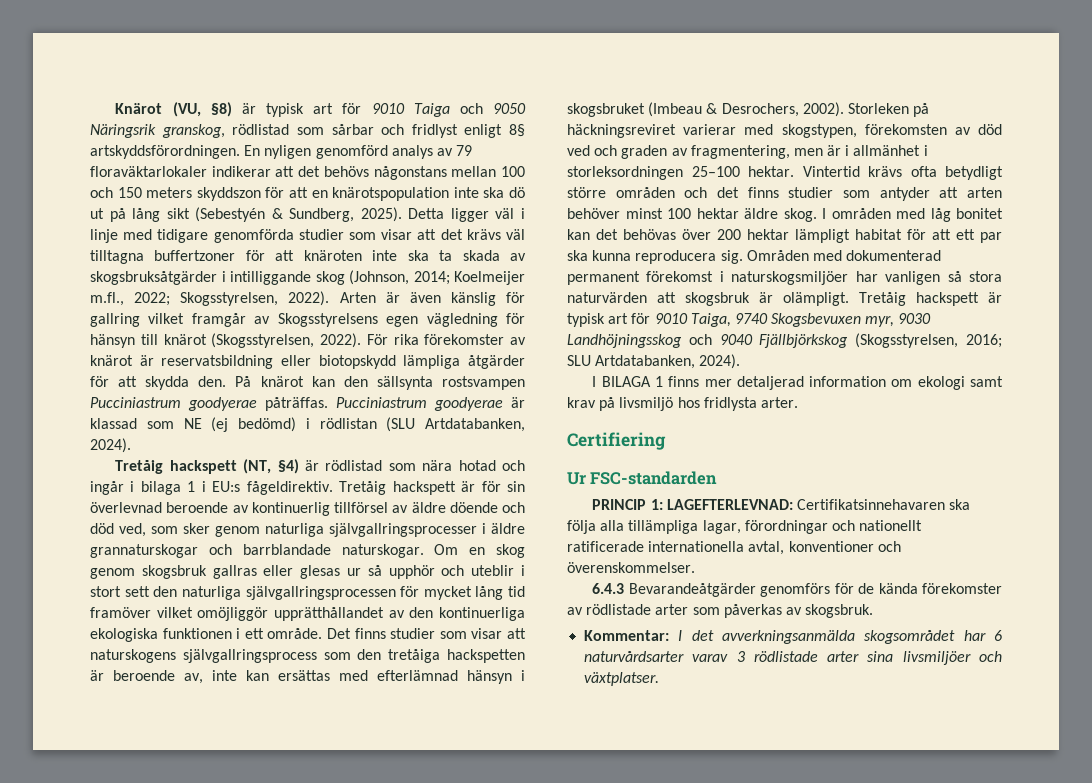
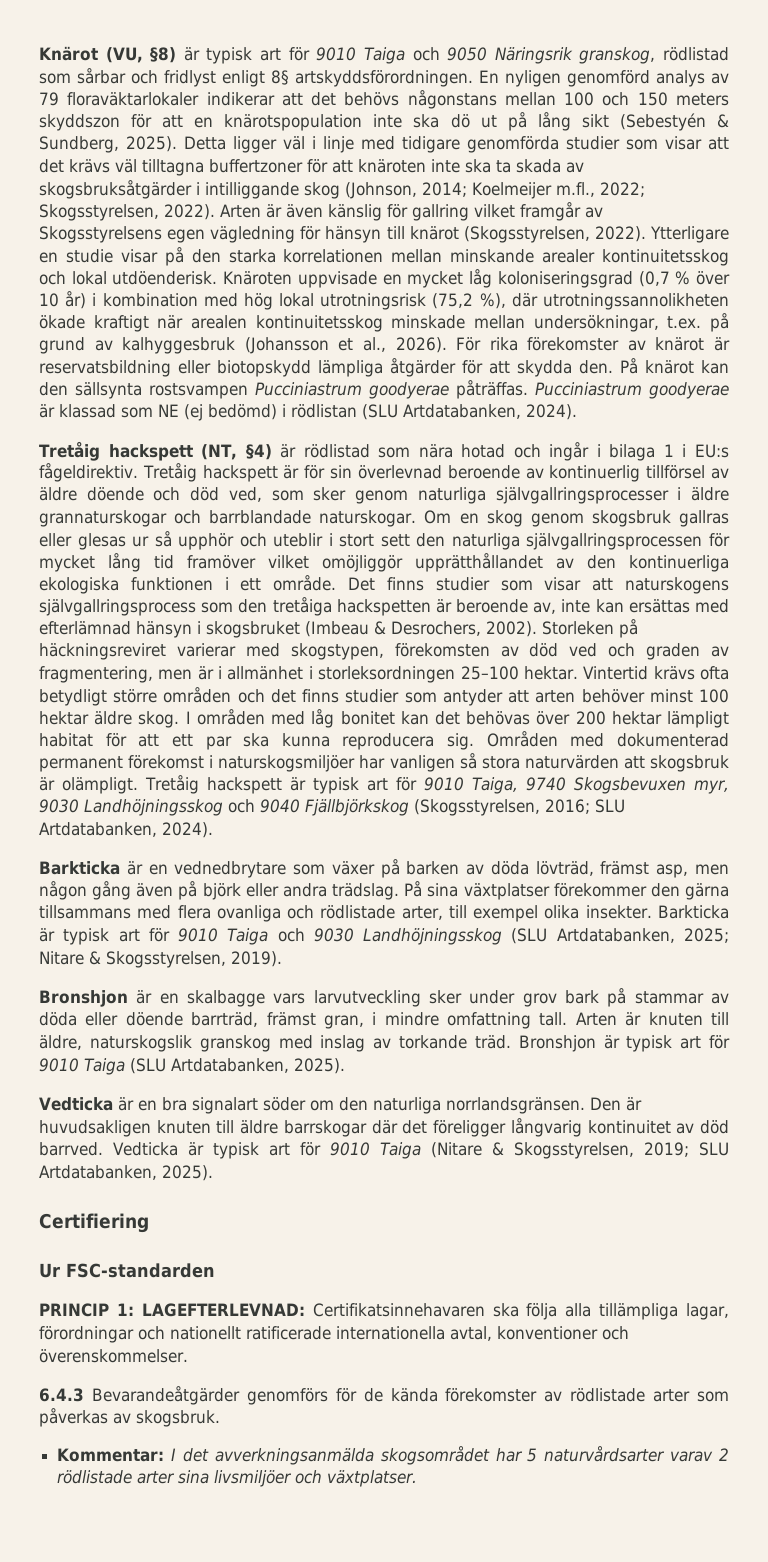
+ Ytterligare en studie visar på den starka korrelationen mellan minskande arealer kontinuitetsskog och lokal utdöenderisk. Knäroten uppvisade en mycket låg koloniseringsgrad (0,7 % över 10 år) i kombination med hög lokal utrotningsrisk (75,2 %), där utrotningssannolikheten ökade kraftigt när arealen kontinuitetsskog minskade mellan undersökningar, t.ex. på grund av kalhyggesbruk (Johansson et al., 2026).
- I BILAGA 1 finns mer detaljerad information om ekologi samt krav på livsmiljö hos fridlysta arter.
+ Barkticka är en vednedbrytare som växer på barken av döda lövträd, främst asp, men någon gång även på björk eller andra trädslag. På sina växtplatser förekommer den gärna tillsammans med flera ovanliga och rödlistade arter, till exempel olika insekter. Barkticka är typisk art för 9010 Taiga och 9030 Landhöjningsskog (SLU Artdatabanken, 2025; Nitare & Skogsstyrelsen, 2019).
+ Bronshjon är en skalbagge vars larvutveckling sker under grov bark på stammar av döda eller döende barrträd, främst gran, i mindre omfattning tall. Arten är knuten till äldre, naturskogslik granskog med inslag av torkande träd. Bronshjon är typisk art för 9010 Taiga (SLU Artdatabanken, 2025).
+ Vedticka är en bra signalart söder om den naturliga norrlandsgränsen. Den är huvudsakligen knuten till äldre barrskogar där det föreligger långvarig kontinuitet av död barrved. Vedticka är typisk art för 9010 Taiga (Nitare & Skogsstyrelsen, 2019; SLU Artdatabanken, 2025).
- Kommentar: I det avverkningsanmälda skogsområdet har 6 naturvårdsarter varav 3 rödlistade arter sina livsmiljöer och växtplatser.
+ Kommentar: I det avverkningsanmälda skogsområdet har 5 naturvårdsarter varav 2 rödlistade arter sina livsmiljöer och växtplatser.

